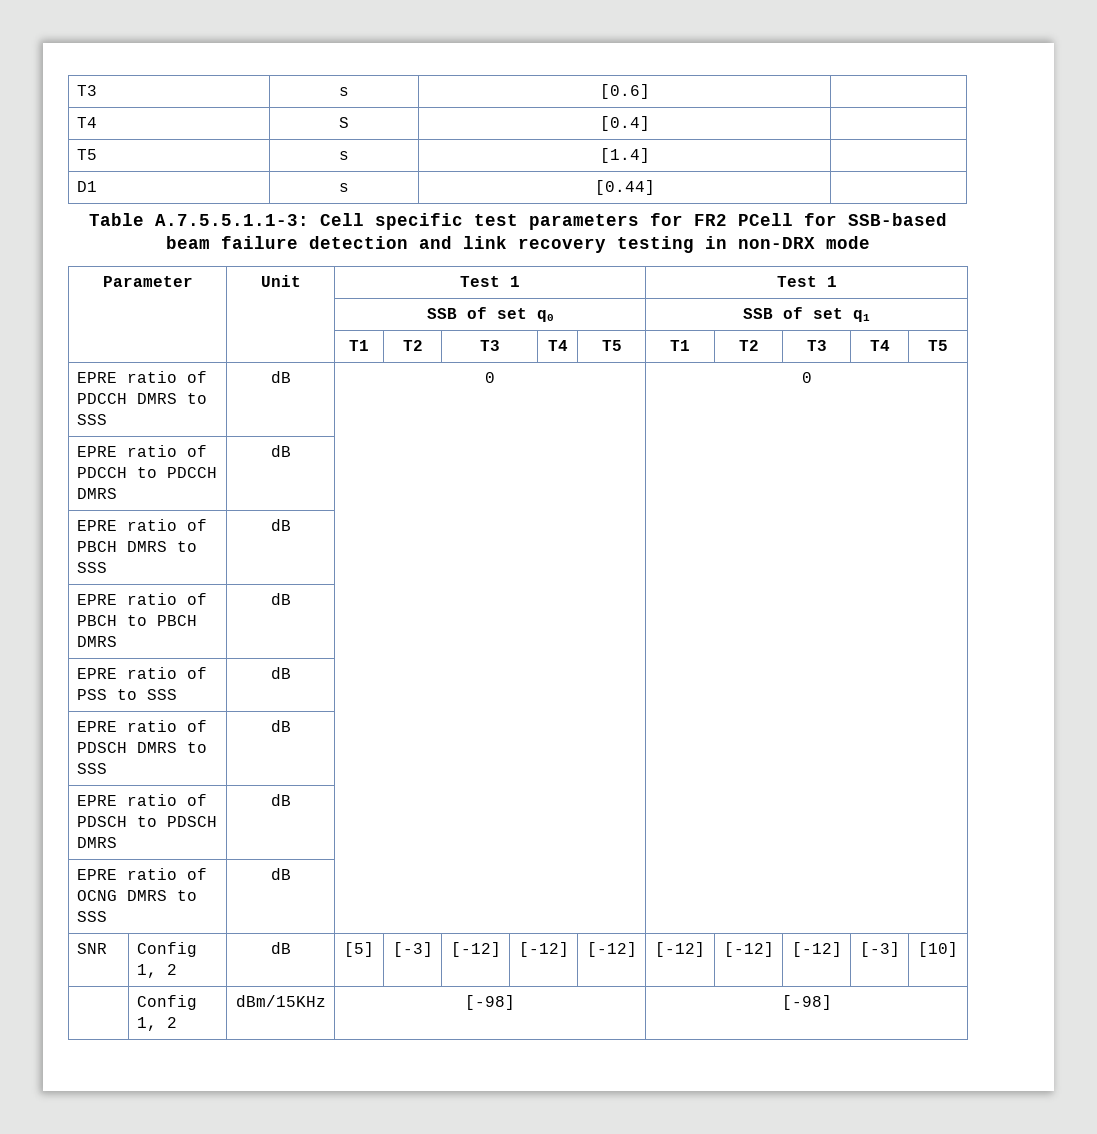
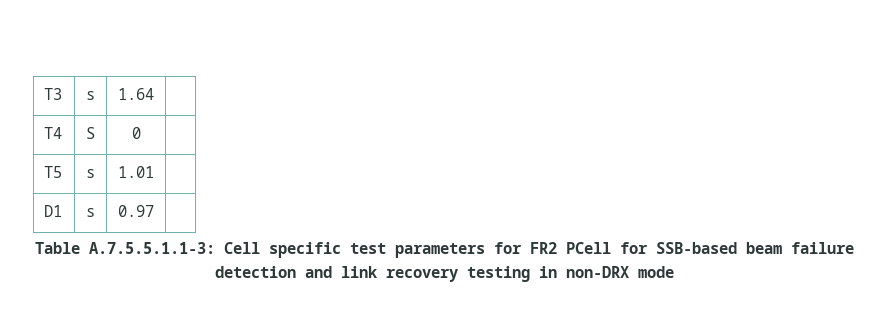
- T3 | s | [0.6] |
+ T3 | s | 1.64 |
- T4 | S | [0.4] |
+ T4 | S | 0 |
- T5 | s | [1.4] |
+ T5 | s | 1.01 |
- D1 | s | [0.44] |
+ D1 | s | 0.97 |
- Parameter | Unit | Test 1 | Test 1
- | | SSB of set q0 | SSB of set q1
- | | T1 | T2 | T3 | T4 | T5 | T1 | T2 | T3 | T4 | T5
- EPRE ratio of PDCCH DMRS to SSS | dB | 0 | 0
- EPRE ratio of PDCCH to PDCCH DMRS | dB | |
- EPRE ratio of PBCH DMRS to SSS | dB | |
- EPRE ratio of PBCH to PBCH DMRS | dB | |
- EPRE ratio of PSS to SSS | dB | |
- EPRE ratio of PDSCH DMRS to SSS | dB | |
- EPRE ratio of PDSCH to PDSCH DMRS | dB | |
- EPRE ratio of OCNG DMRS to SSS | dB | |
- SNR | Config 1, 2 | dB | [5] | [-3] | [-12] | [-12] | [-12] | [-12] | [-12] | [-12] | [-3] | [10]
- | Config 1, 2 | dBm/15KHz | [-98] | [-98]

